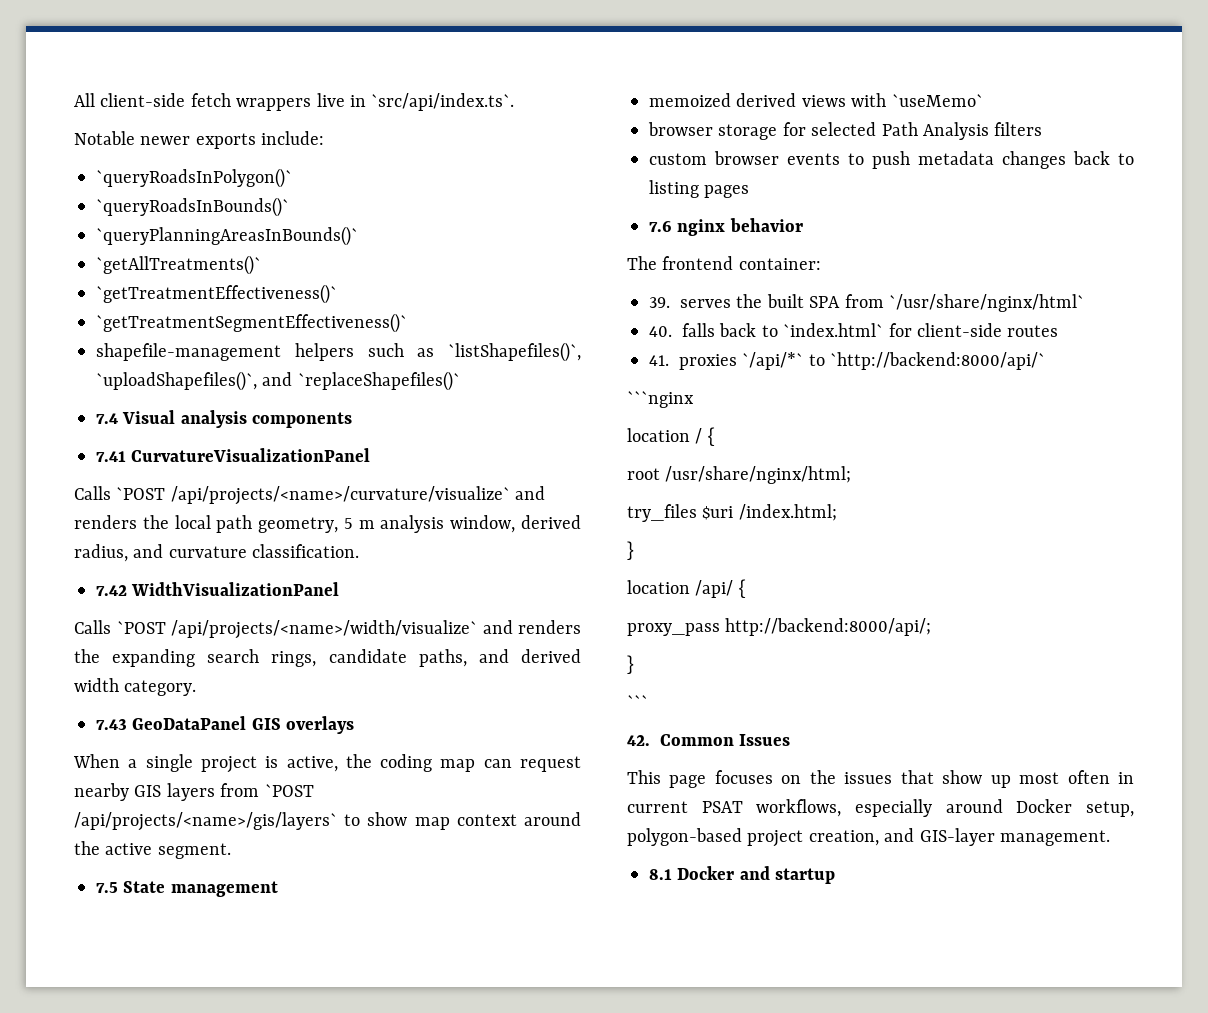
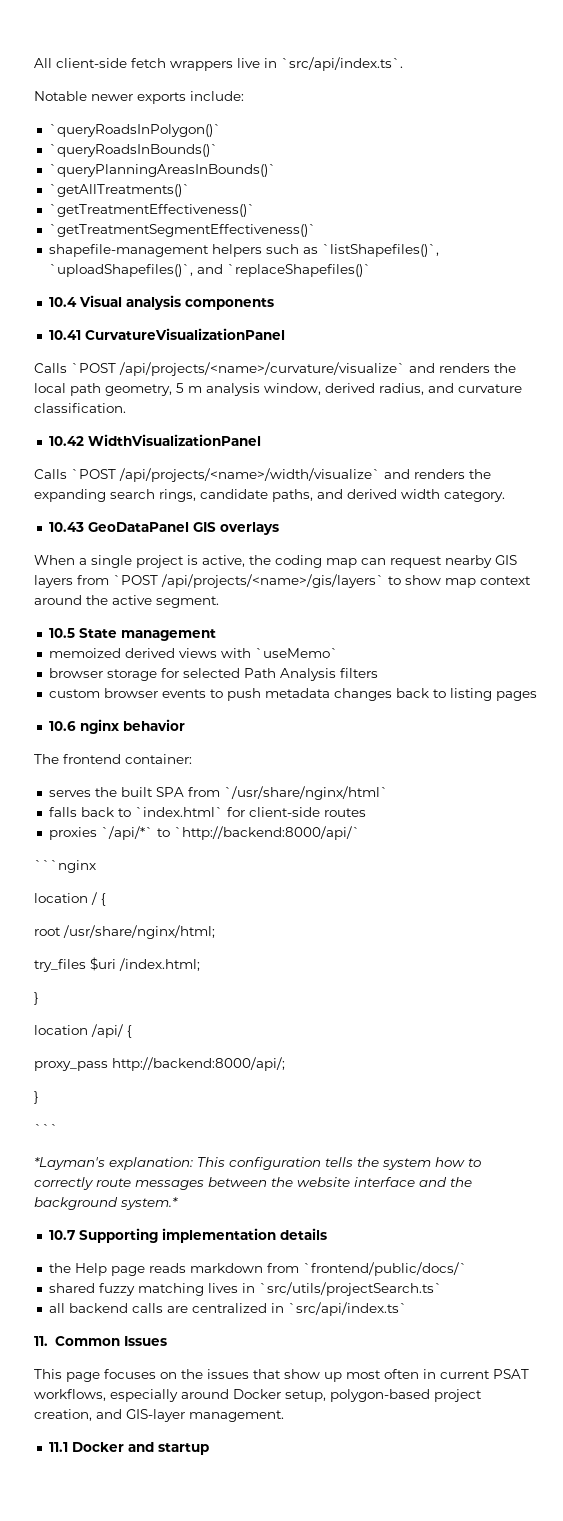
- 7.4 Visual analysis components
+ 10.4 Visual analysis components
- 7.41 CurvatureVisualizationPanel
+ 10.41 CurvatureVisualizationPanel
- 7.42 WidthVisualizationPanel
+ 10.42 WidthVisualizationPanel
- 7.43 GeoDataPanel GIS overlays
+ 10.43 GeoDataPanel GIS overlays
- 7.5 State management
+ 10.5 State management
- 7.6 nginx behavior
+ 10.6 nginx behavior
- 39. serves the built SPA from `/usr/share/nginx/html`
+ serves the built SPA from `/usr/share/nginx/html`
- 40. falls back to `index.html` for client-side routes
+ falls back to `index.html` for client-side routes
- 41. proxies `/api/*` to `http://backend:8000/api/`
+ proxies `/api/*` to `http://backend:8000/api/`
- 42. Common Issues
+ *Layman's explanation: This configuration tells the system how to correctly route messages between the website interface and the background system.*
+ 10.7 Supporting implementation details
+ the Help page reads markdown from `frontend/public/docs/`
+ shared fuzzy matching lives in `src/utils/projectSearch.ts`
+ all backend calls are centralized in `src/api/index.ts`
+ 11. Common Issues
- 8.1 Docker and startup
+ 11.1 Docker and startup

